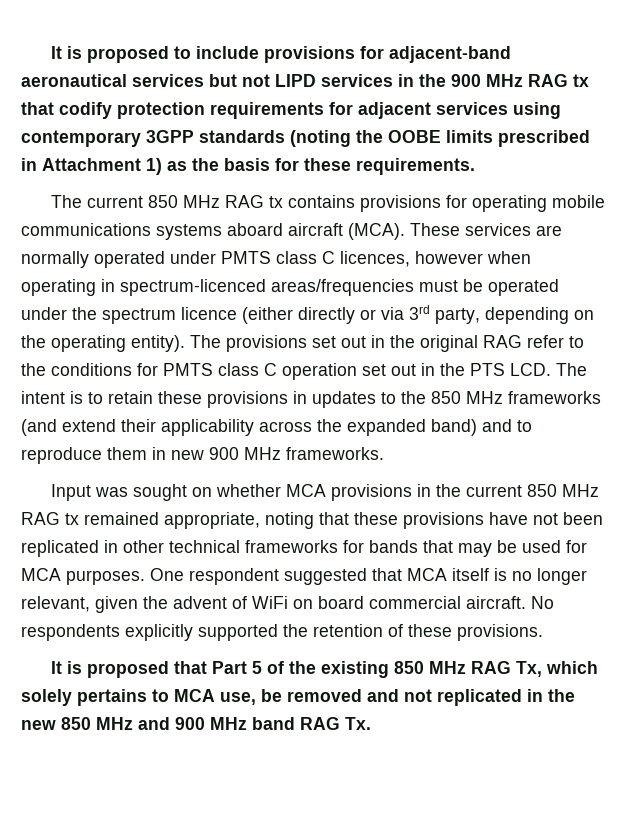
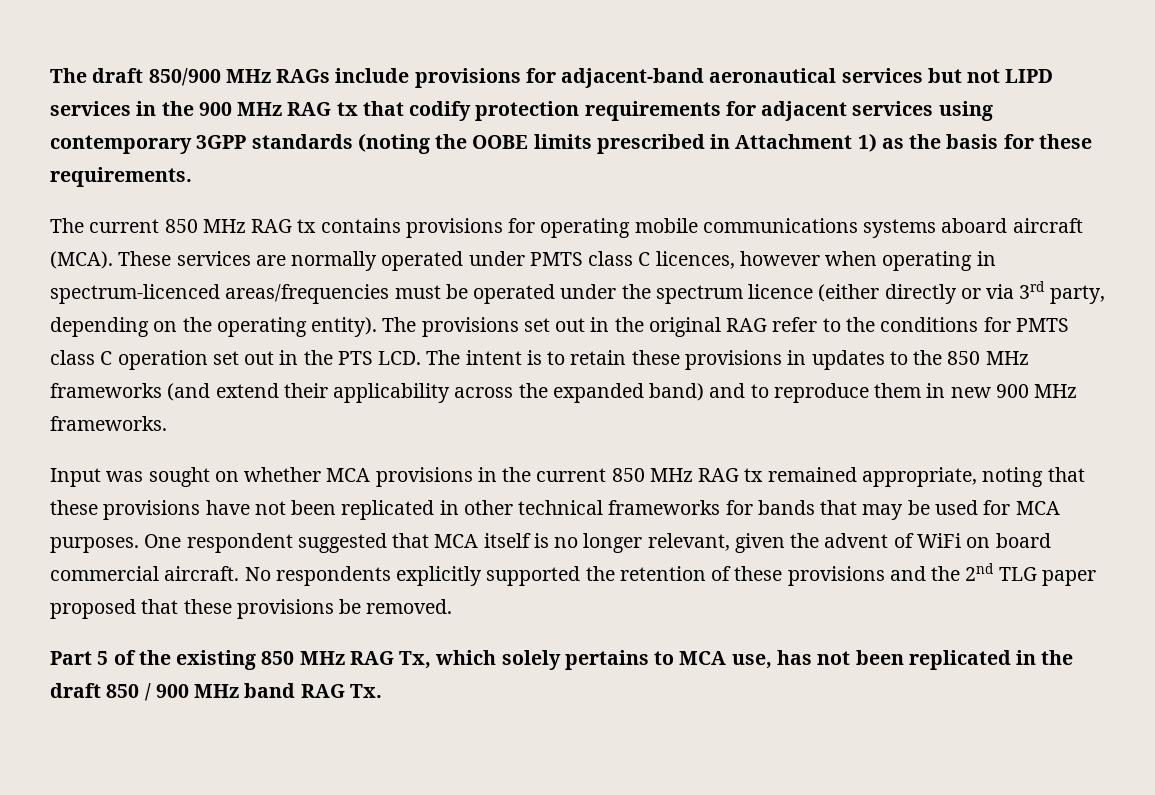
- It is proposed to include provisions for adjacent-band aeronautical services but not LIPD services in the 900 MHz RAG tx that codify protection requirements for adjacent services using contemporary 3GPP standards (noting the OOBE limits prescribed in Attachment 1) as the basis for these requirements.
+ The draft 850/900 MHz RAGs include provisions for adjacent-band aeronautical services but not LIPD services in the 900 MHz RAG tx that codify protection requirements for adjacent services using contemporary 3GPP standards (noting the OOBE limits prescribed in Attachment 1) as the basis for these requirements.
- No respondents explicitly supported the retention of these provisions.
- It is proposed that Part 5 of the existing 850 MHz RAG Tx, which solely pertains to MCA use, be removed and not replicated in the new 850 MHz and 900 MHz band RAG Tx.
+ No respondents explicitly supported the retention of these provisions and the 2nd TLG paper proposed that these provisions be removed.
+ Part 5 of the existing 850 MHz RAG Tx, which solely pertains to MCA use, has not been replicated in the draft 850 / 900 MHz band RAG Tx.

